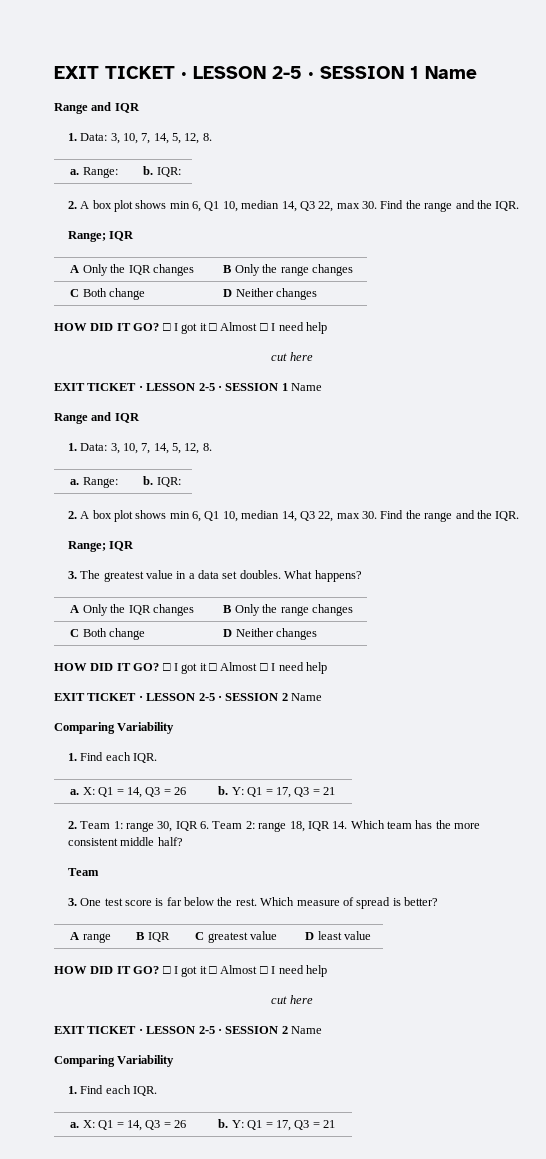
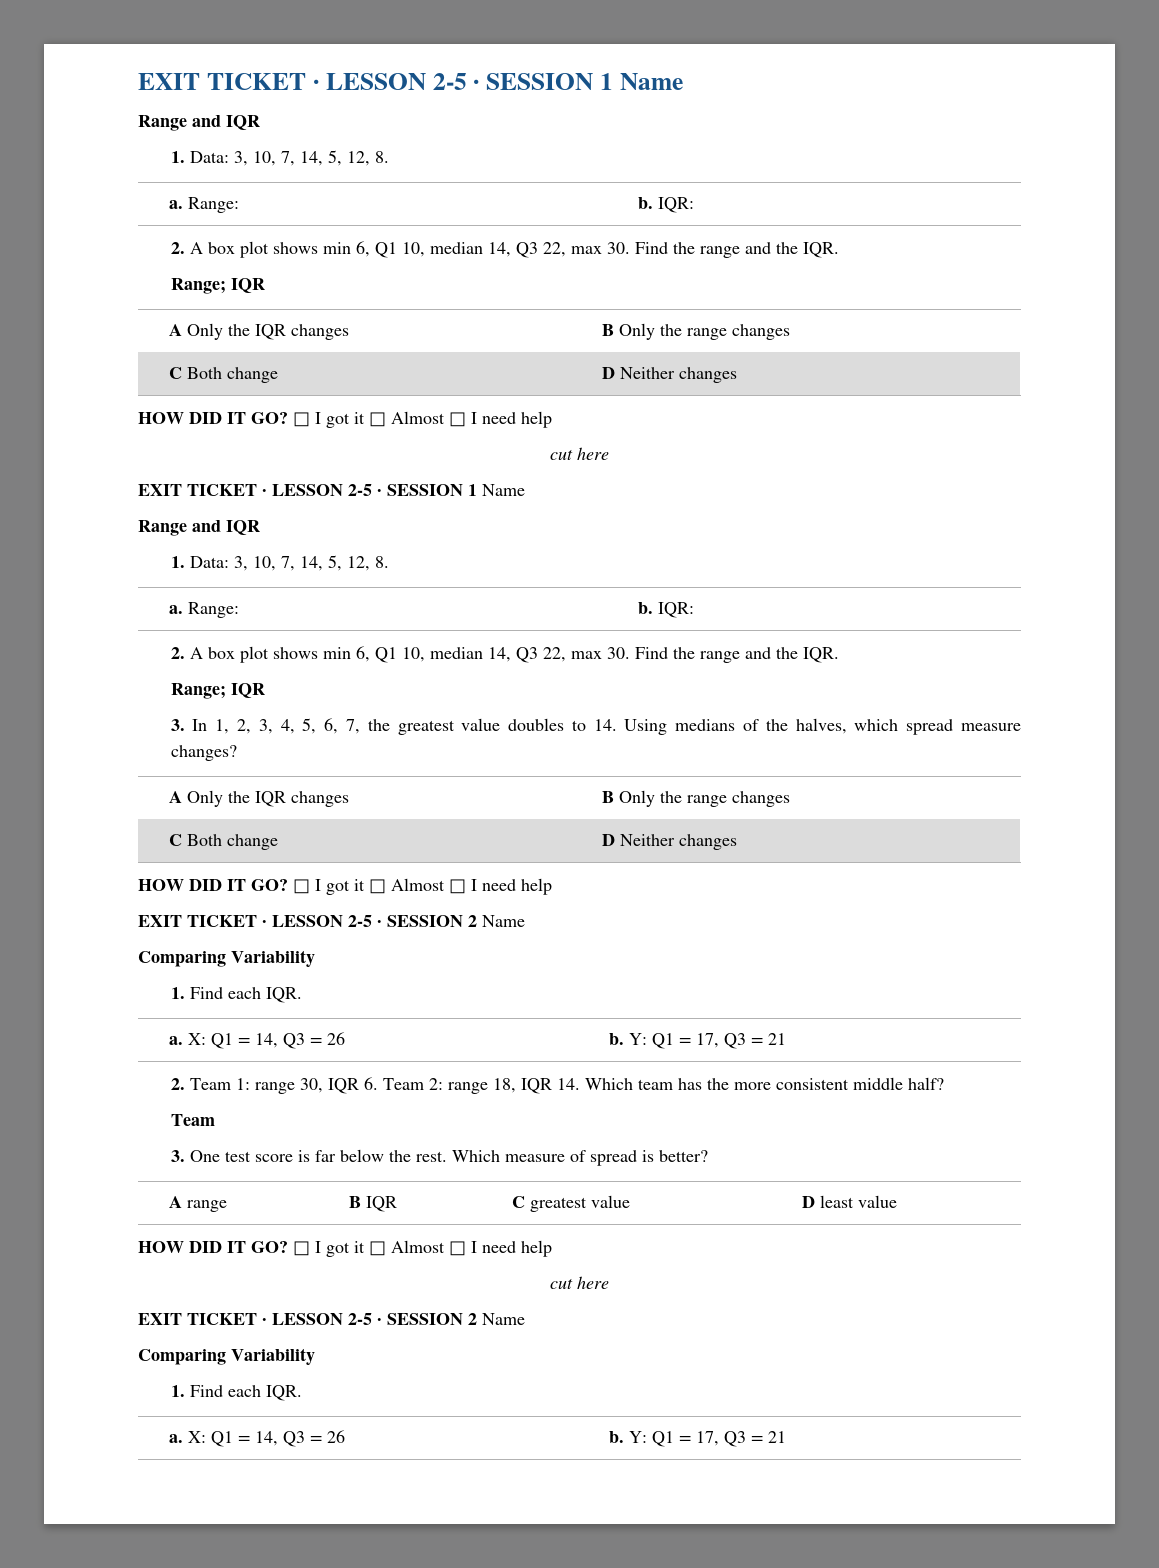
- 3. The greatest value in a data set doubles. What happens?
+ 3. In 1, 2, 3, 4, 5, 6, 7, the greatest value doubles to 14. Using medians of the halves, which spread measure changes?

